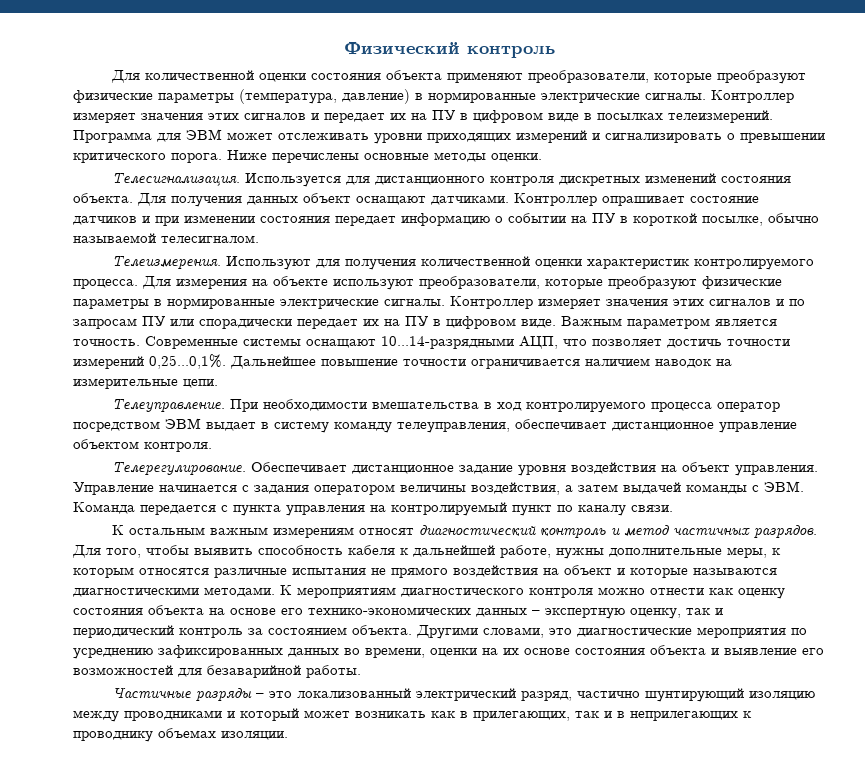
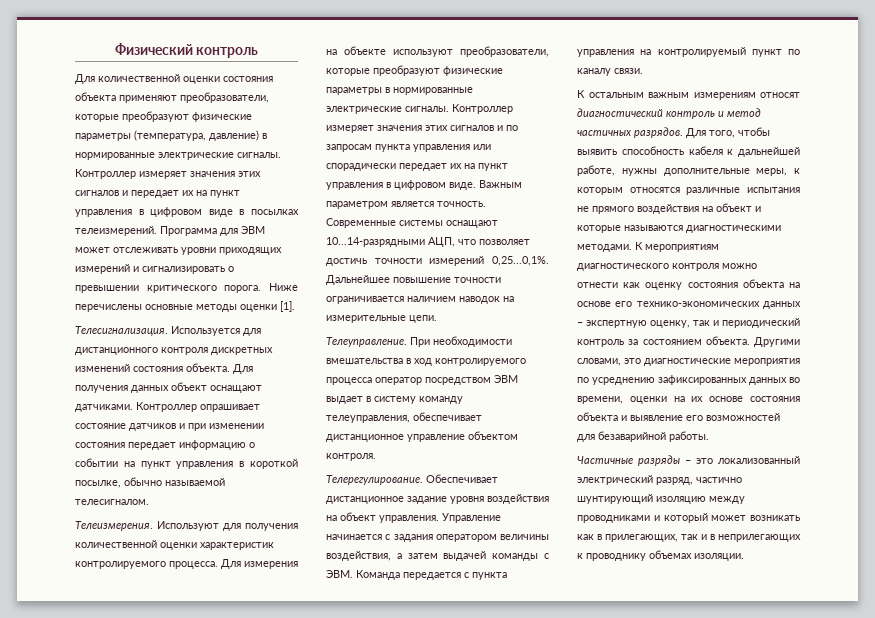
- Контроллер измеряет значения этих сигналов и передает их на ПУ в цифровом виде в посылках телеизмерений.
+ Контроллер измеряет значения этих сигналов и передает их на пункт управления в цифровом виде в посылках телеизмерений.
- Ниже перечислены основные методы оценки.
+ Ниже перечислены основные методы оценки [1].
- Контроллер опрашивает состояние датчиков и при изменении состояния передает информацию о событии на ПУ в короткой посылке, обычно называемой телесигналом.
+ Контроллер опрашивает состояние датчиков и при изменении состояния передает информацию о событии на пункт управления в короткой посылке, обычно называемой телесигналом.
- Контроллер измеряет значения этих сигналов и по запросам ПУ или спорадически передает их на ПУ в цифровом виде.
+ Контроллер измеряет значения этих сигналов и по запросам пункта управления или спорадически передает их на пункт управления в цифровом виде.

